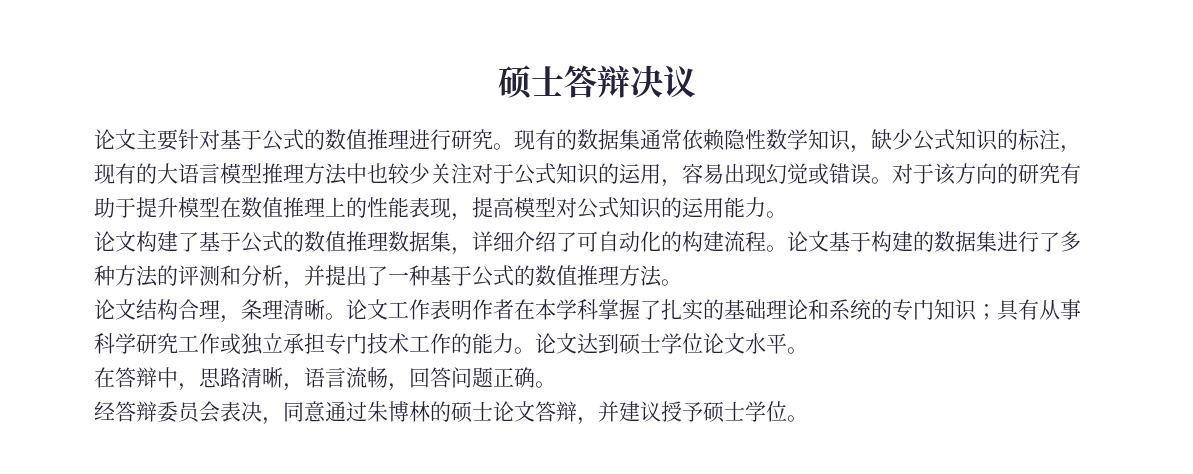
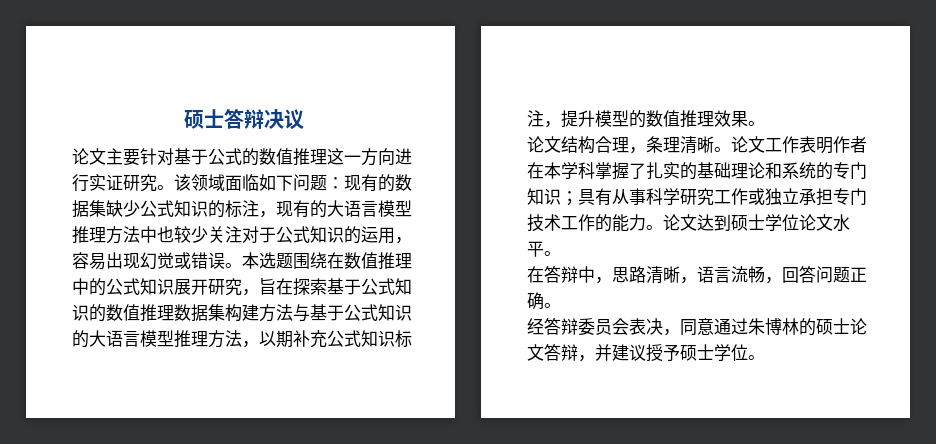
- 论文主要针对基于公式的数值推理进行研究。现有的数据集通常依赖隐性数学知识，缺少公式知识的标注，现有的大语言模型推理方法中也较少关注对于公式知识的运用，容易出现幻觉或错误。
+ 论文主要针对基于公式的数值推理这一方向进行实证研究。该领域面临如下问题：现有的数据集缺少公式知识的标注，现有的大语言模型推理方法中也较少关注对于公式知识的运用，容易出现幻觉或错误。
- 对于该方向的研究有助于提升模型在数值推理上的性能表现，提高模型对公式知识的运用能力。
- 论文构建了基于公式的数值推理数据集，详细介绍了可自动化的构建流程。论文基于构建的数据集进行了多种方法的评测和分析，并提出了一种基于公式的数值推理方法。
+ 本选题围绕在数值推理中的公式知识展开研究，旨在探索基于公式知识的数值推理数据集构建方法与基于公式知识的大语言模型推理方法，以期补充公式知识标注，提升模型的数值推理效果。

